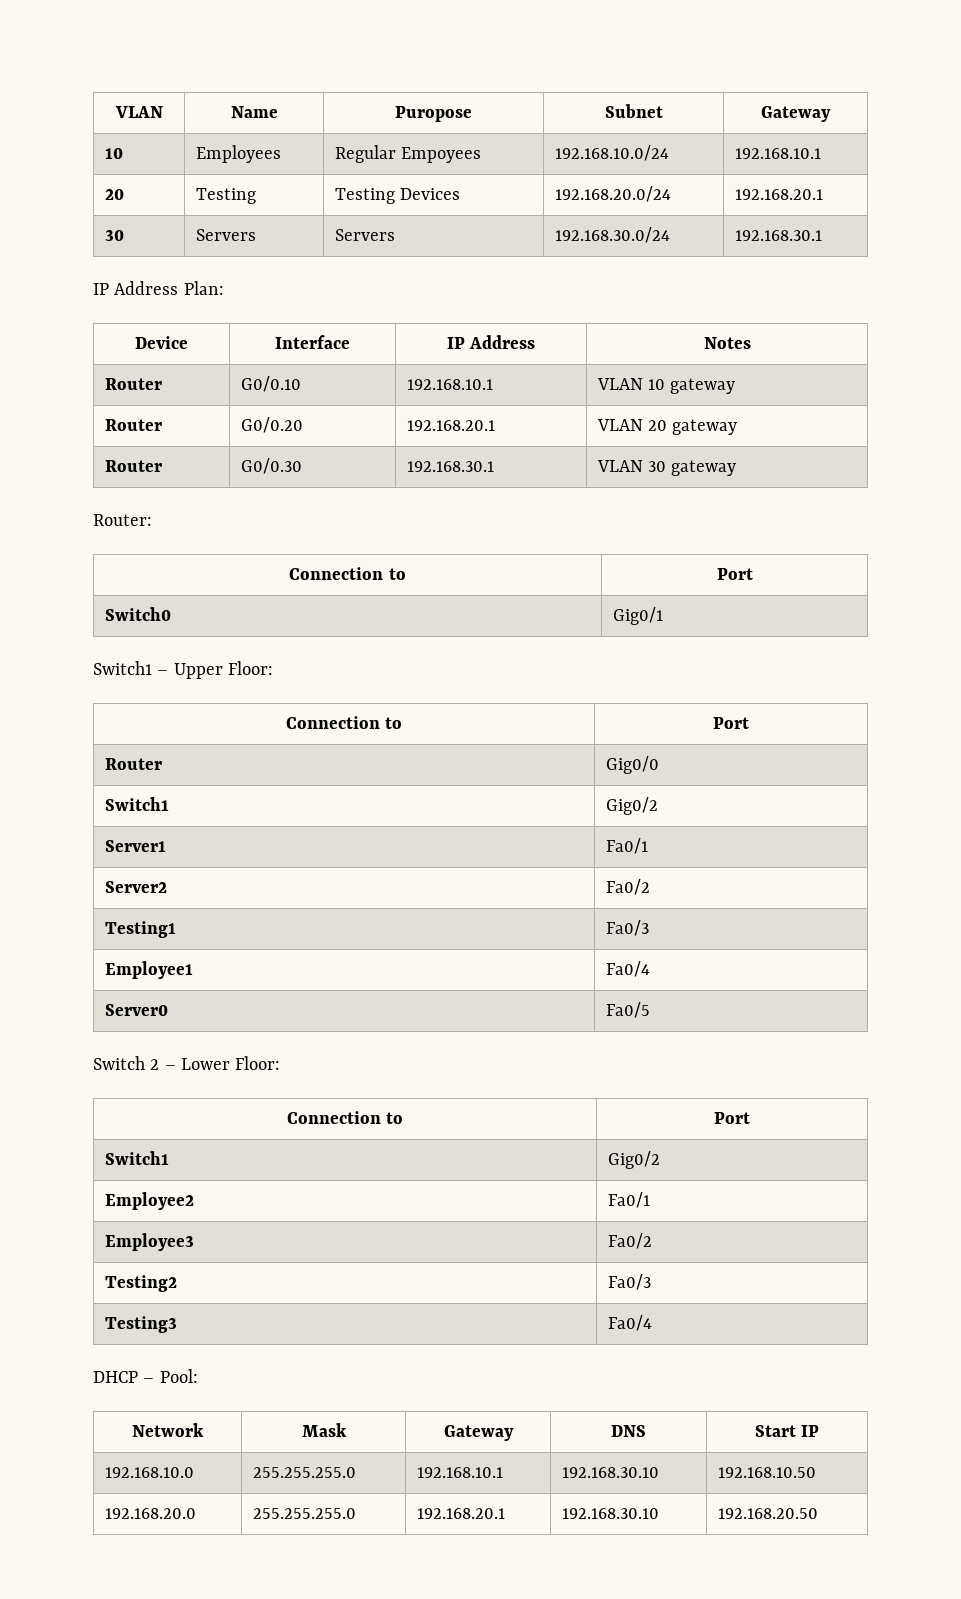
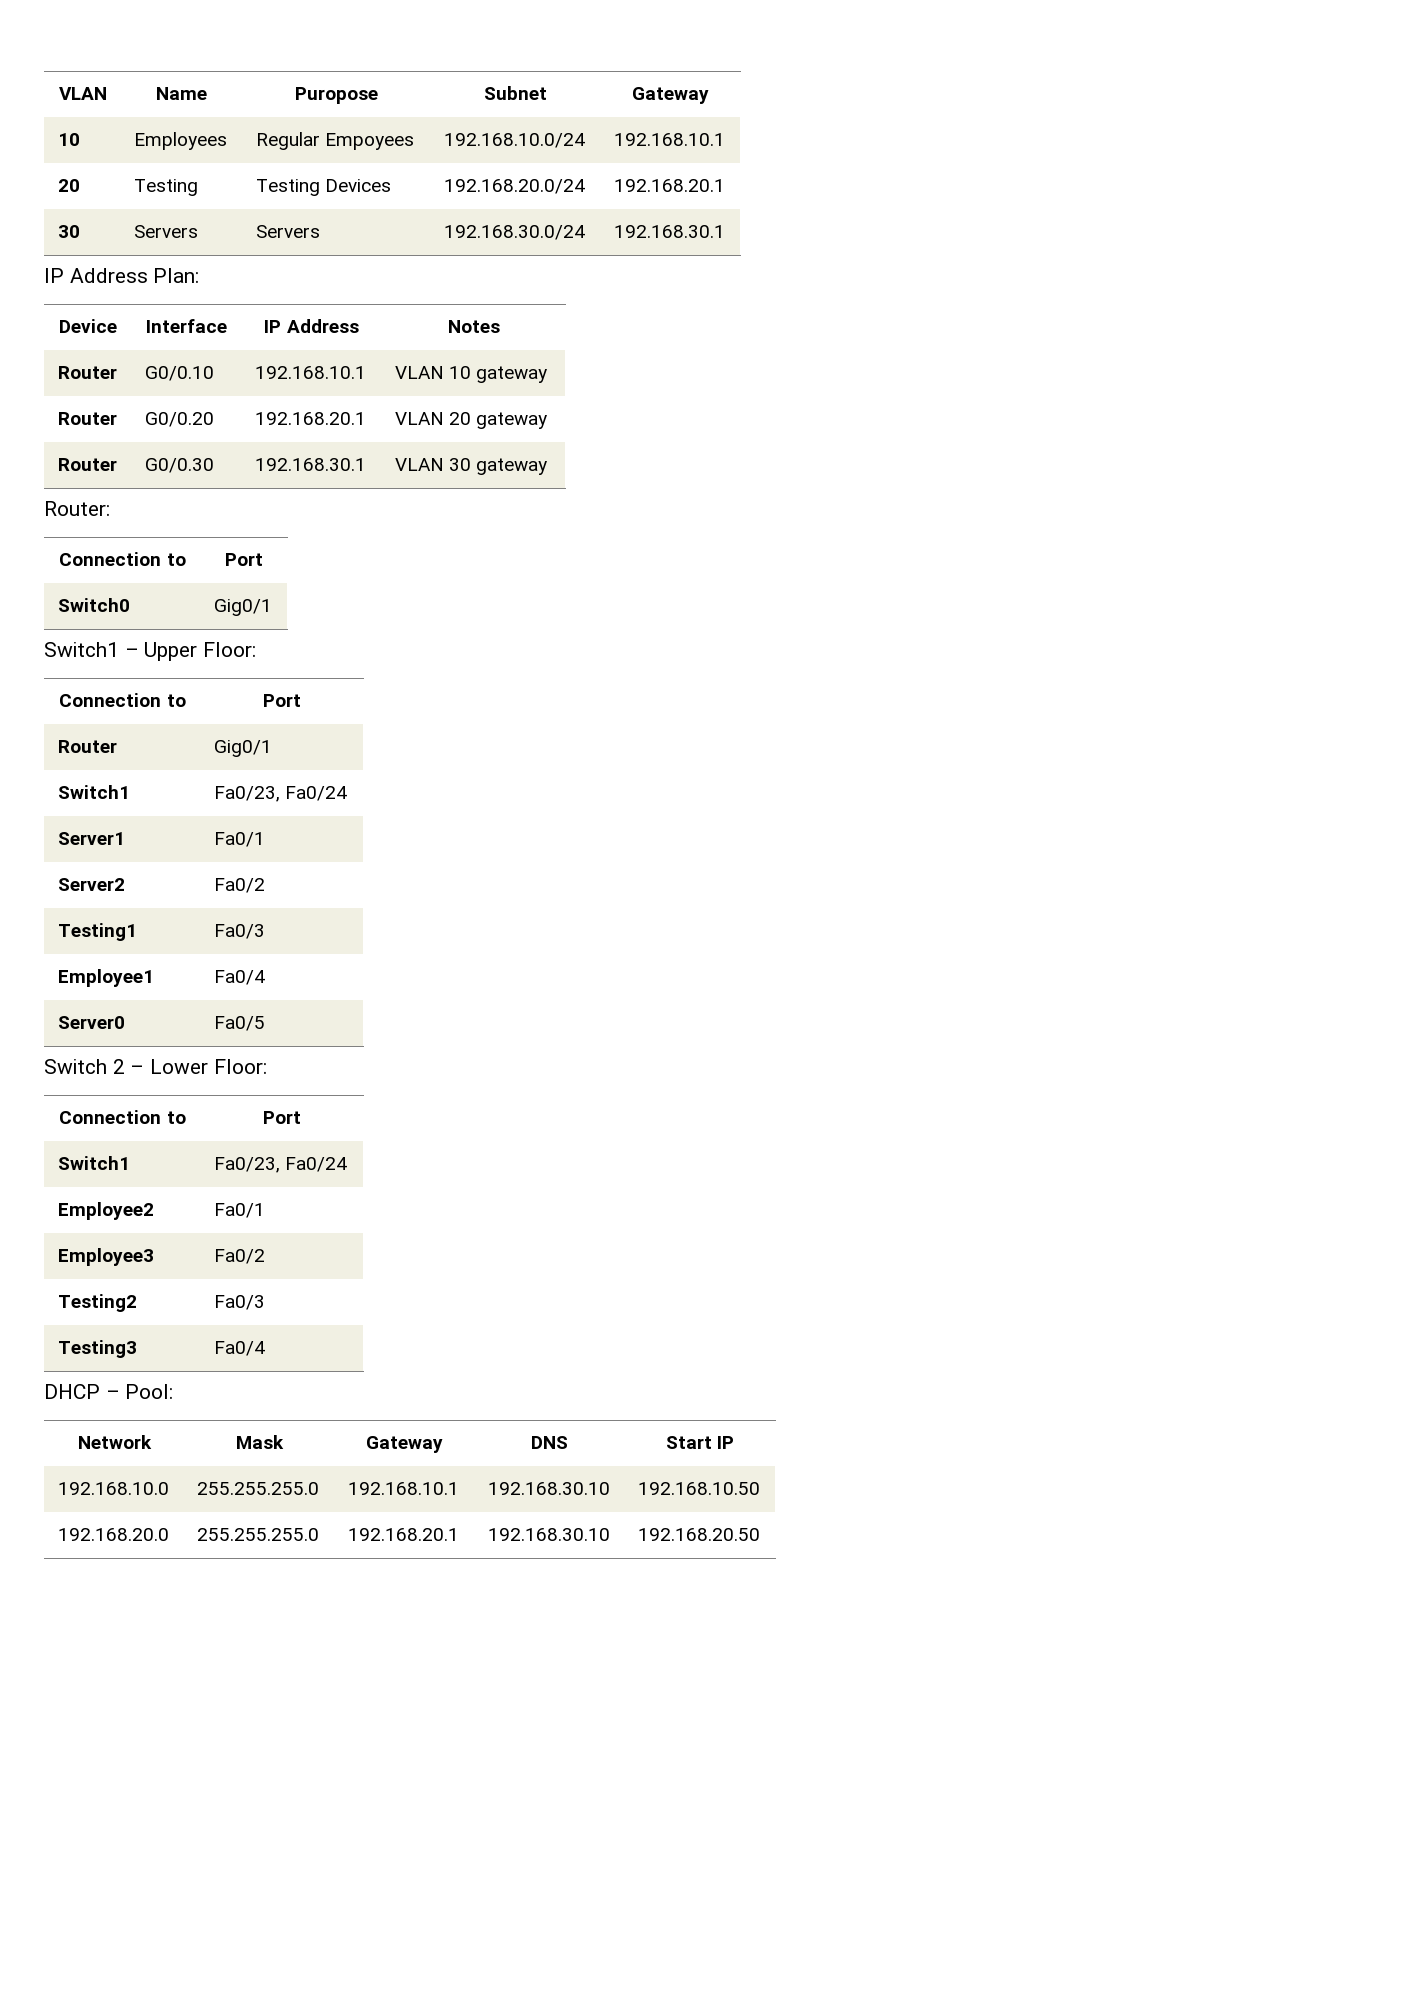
- Router | Gig0/0
- Switch1 | Gig0/2
+ Router | Gig0/1
+ Switch1 | Fa0/23, Fa0/24
  Switch 2 – Lower Floor:
  Connection to | Port
- Switch1 | Gig0/2
+ Switch1 | Fa0/23, Fa0/24

